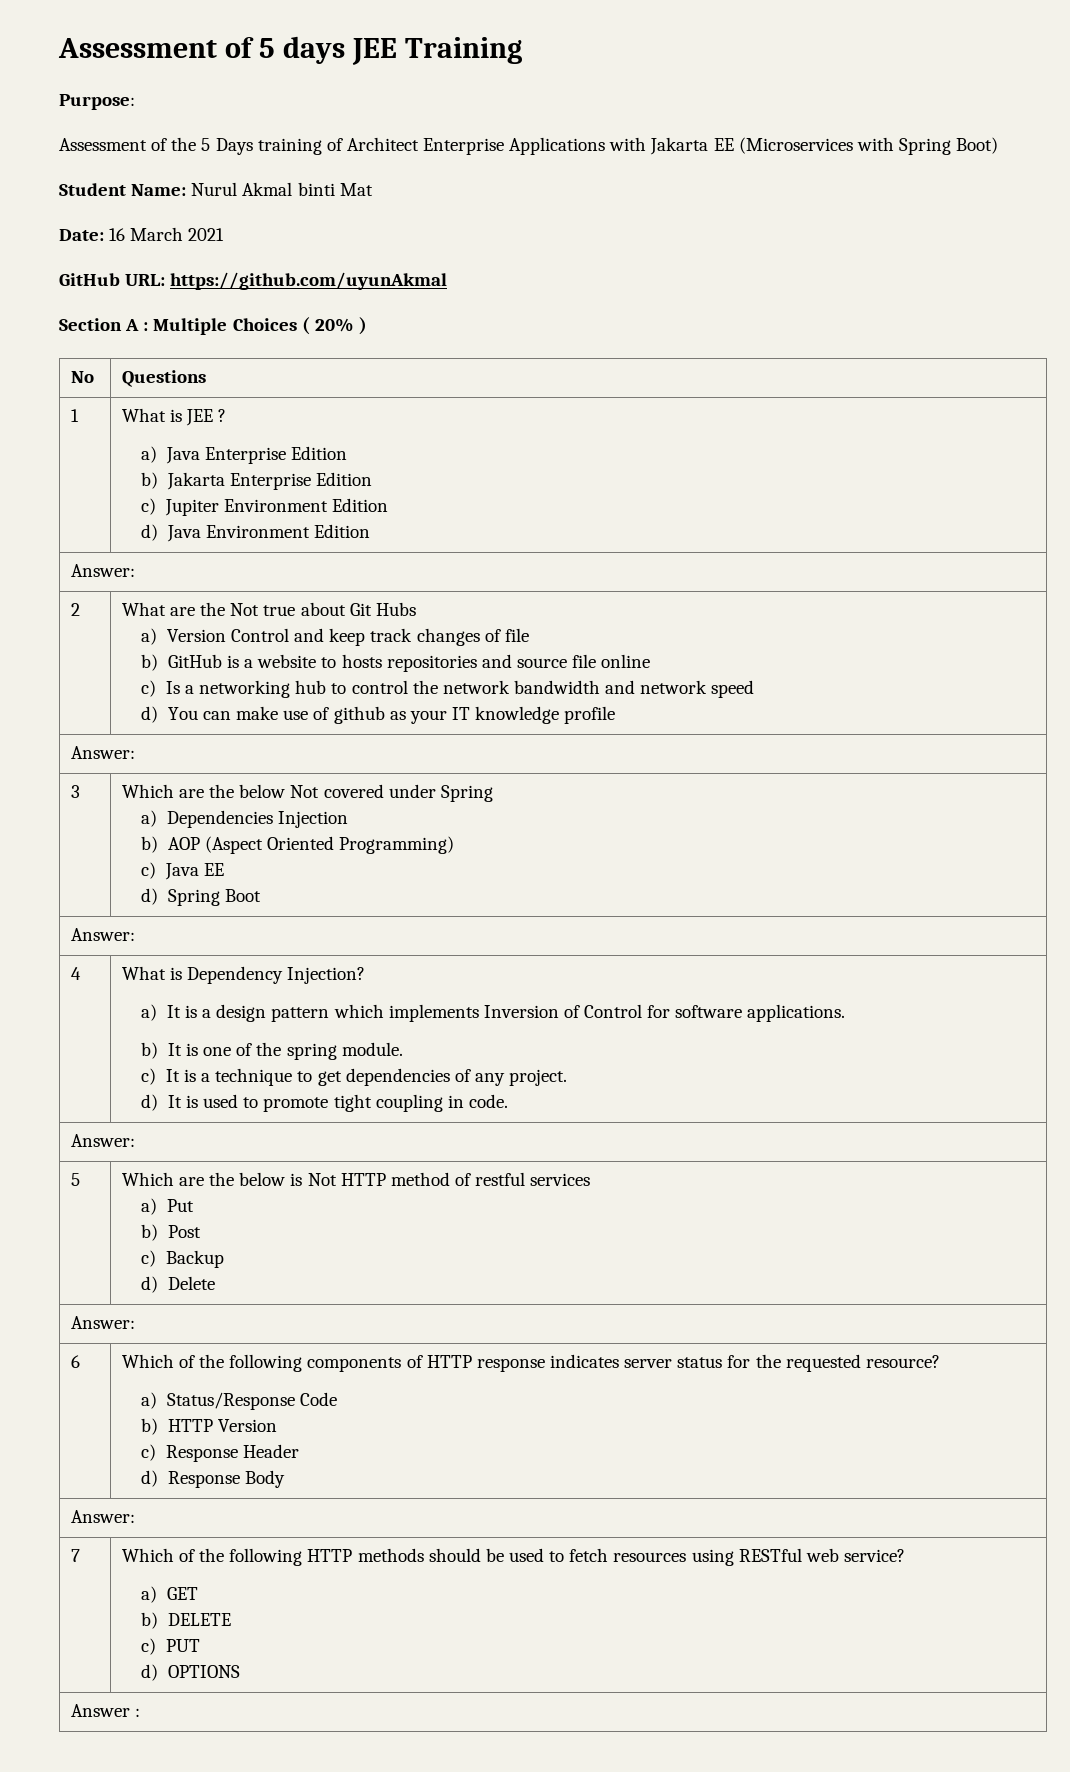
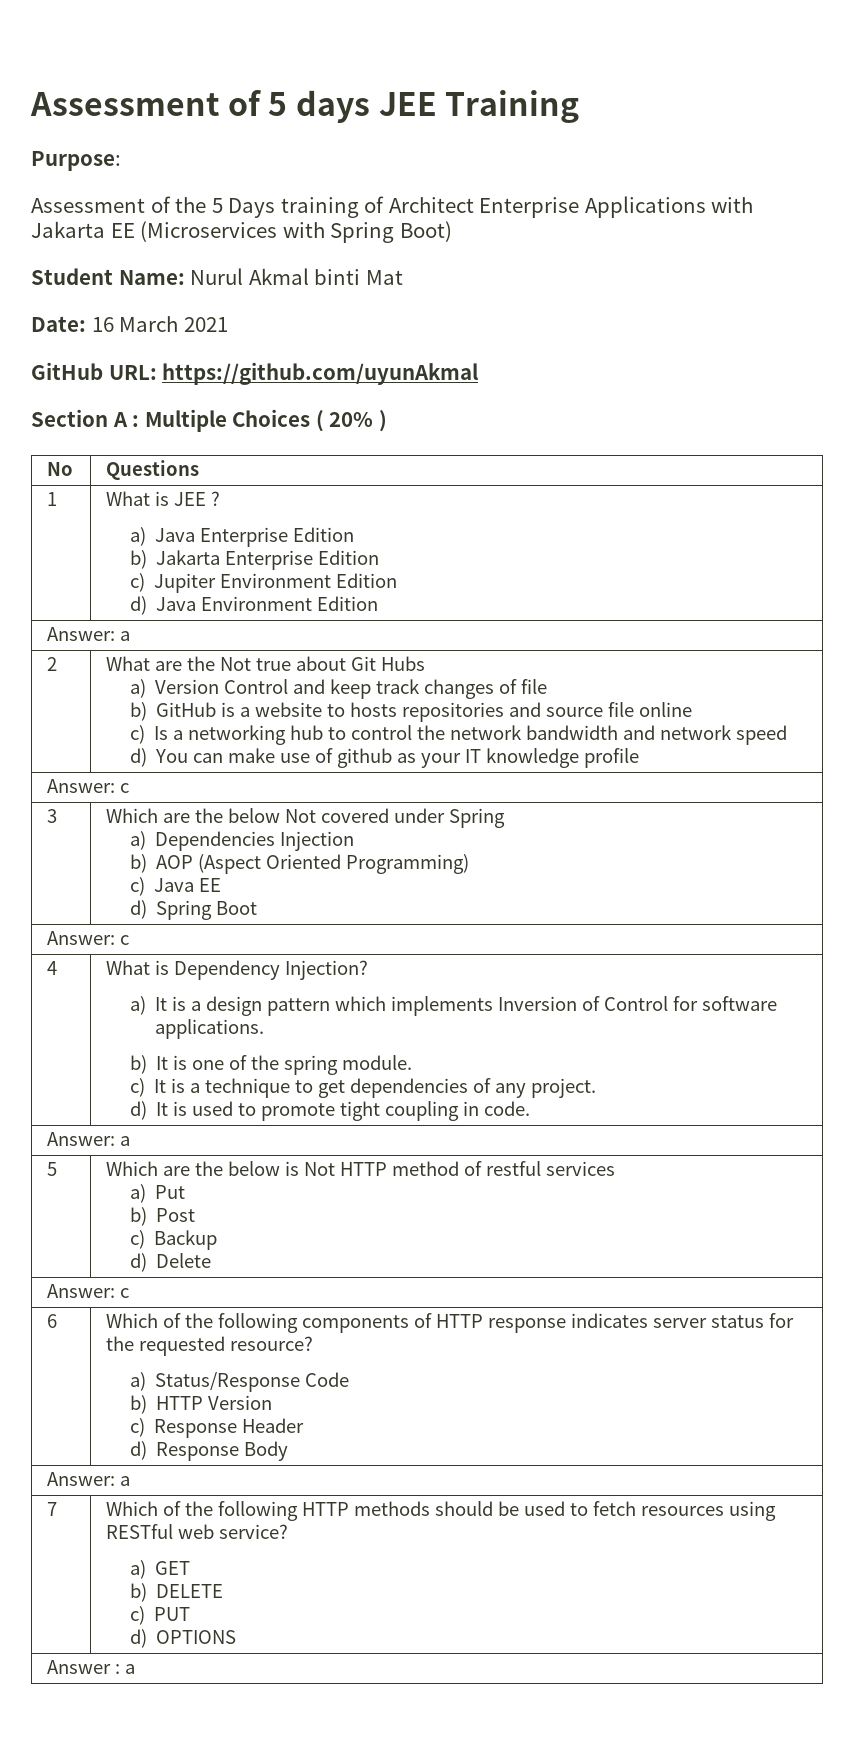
  1 | What is JEE ?
  a) Java Enterprise Edition
  b) Jakarta Enterprise Edition
  c) Jupiter Environment Edition
  d) Java Environment Edition
- Answer:
+ Answer: a
  d) You can make use of github as your IT knowledge profile
- Answer:
+ Answer: c
  3 | Which are the below Not covered under Spring
  a) Dependencies Injection
  b) AOP (Aspect Oriented Programming)
  c) Java EE
  d) Spring Boot
- Answer:
+ Answer: c
  d) It is used to promote tight coupling in code.
- Answer:
+ Answer: a
  5 | Which are the below is Not HTTP method of restful services
  a) Put
  b) Post
  c) Backup
  d) Delete
- Answer:
+ Answer: c
  6 | Which of the following components of HTTP response indicates server status for the requested resource?
  a) Status/Response Code
  b) HTTP Version
  c) Response Header
  d) Response Body
- Answer:
+ Answer: a
- Answer :
+ Answer : a

